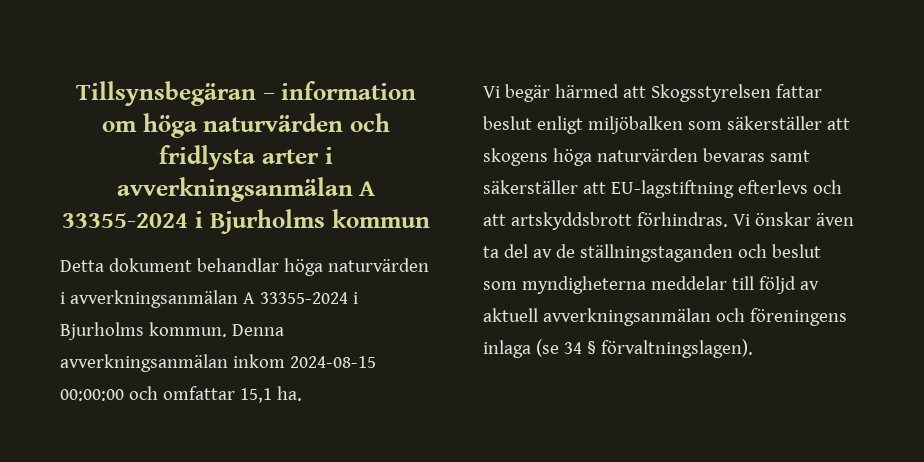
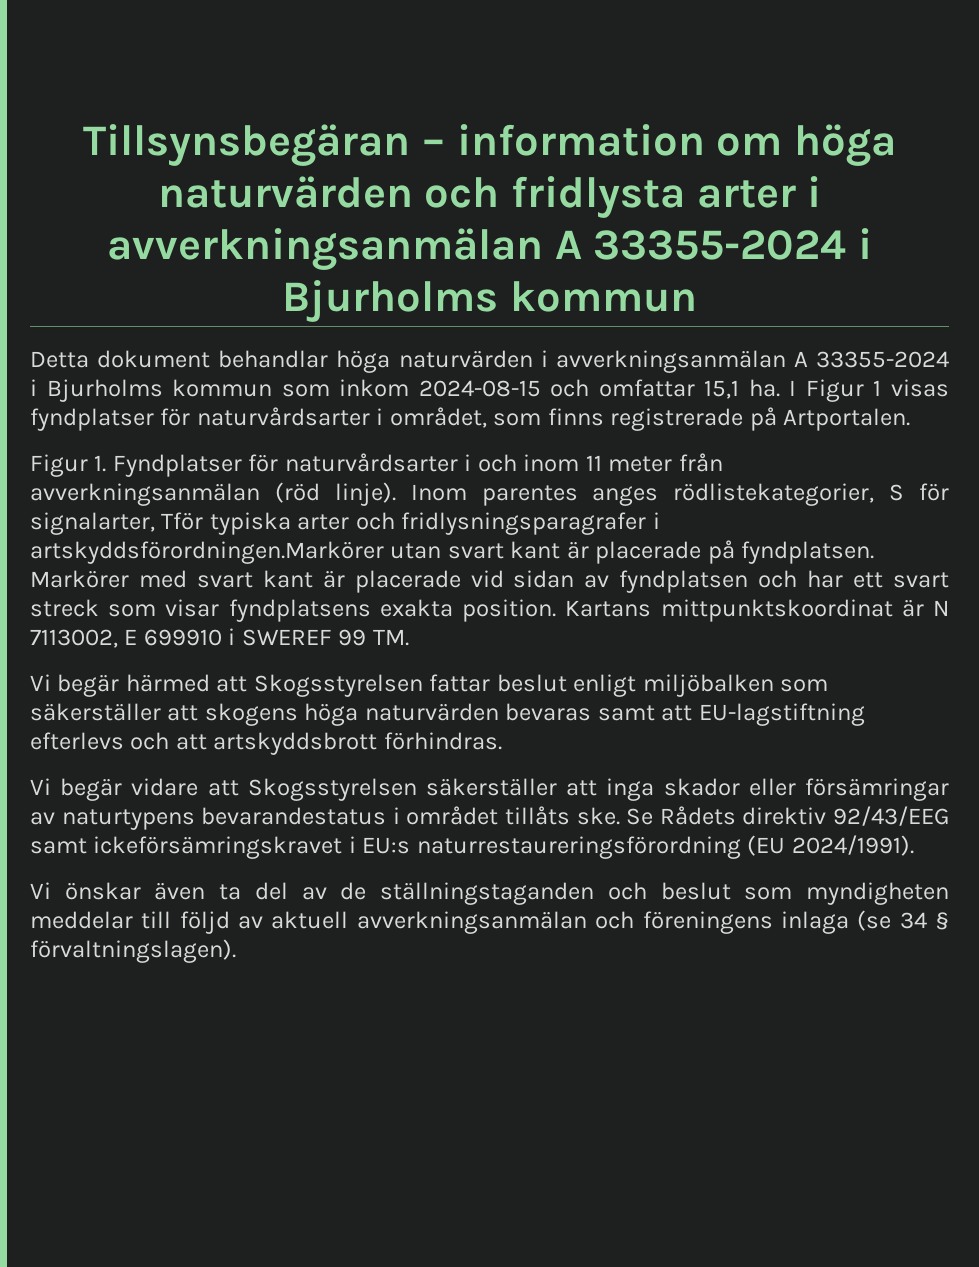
- Detta dokument behandlar höga naturvärden i avverkningsanmälan A 33355-2024 i Bjurholms kommun. Denna avverkningsanmälan inkom 2024-08-15 00:00:00 och omfattar 15,1 ha.
+ Detta dokument behandlar höga naturvärden i avverkningsanmälan A 33355-2024 i Bjurholms kommun som inkom 2024-08-15 och omfattar 15,1 ha. I Figur 1 visas fyndplatser för naturvårdsarter i området, som finns registrerade på Artportalen.
+ Figur 1. Fyndplatser för naturvårdsarter i och inom 11 meter från avverkningsanmälan (röd linje). Inom parentes anges rödlistekategorier, S för signalarter, Tför typiska arter och fridlysningsparagrafer i artskyddsförordningen.Markörer utan svart kant är placerade på fyndplatsen. Markörer med svart kant är placerade vid sidan av fyndplatsen och har ett svart streck som visar fyndplatsens exakta position. Kartans mittpunktskoordinat är N 7113002, E 699910 i SWEREF 99 TM.
- Vi begär härmed att Skogsstyrelsen fattar beslut enligt miljöbalken som säkerställer att skogens höga naturvärden bevaras samt säkerställer att EU-lagstiftning efterlevs och att artskyddsbrott förhindras. Vi önskar även ta del av de ställningstaganden och beslut som myndigheterna meddelar till följd av aktuell avverkningsanmälan och föreningens inlaga (se 34 § förvaltningslagen).
+ Vi begär härmed att Skogsstyrelsen fattar beslut enligt miljöbalken som säkerställer att skogens höga naturvärden bevaras samt att EU-lagstiftning efterlevs och att artskyddsbrott förhindras.
+ Vi begär vidare att Skogsstyrelsen säkerställer att inga skador eller försämringar av naturtypens bevarandestatus i området tillåts ske. Se Rådets direktiv 92/43/EEG samt ickeförsämringskravet i EU:s naturrestaureringsförordning (EU 2024/1991).
+ Vi önskar även ta del av de ställningstaganden och beslut som myndigheten meddelar till följd av aktuell avverkningsanmälan och föreningens inlaga (se 34 § förvaltningslagen).

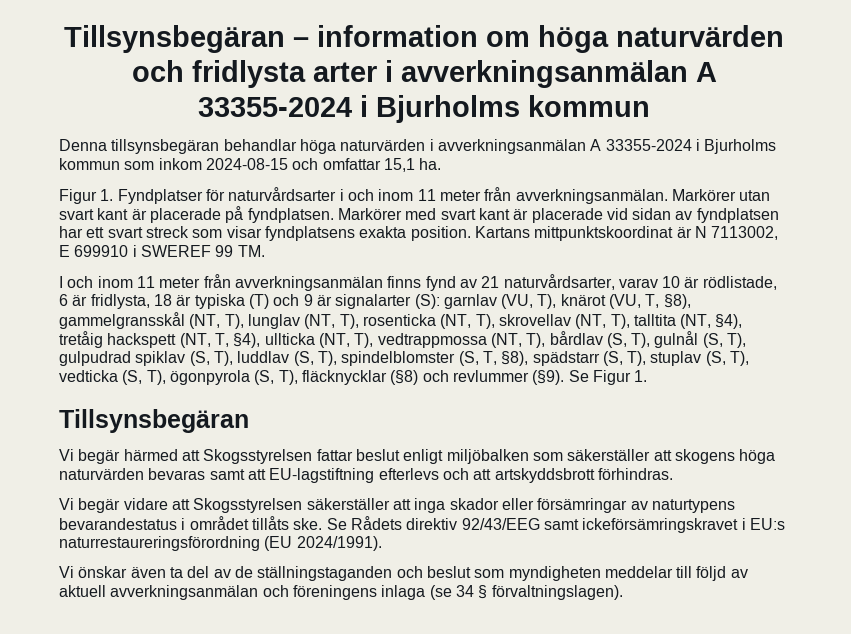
- Detta dokument behandlar höga naturvärden i avverkningsanmälan A 33355-2024 i Bjurholms kommun som inkom 2024-08-15 och omfattar 15,1 ha. I Figur 1 visas fyndplatser för naturvårdsarter i området, som finns registrerade på Artportalen.
+ Denna tillsynsbegäran behandlar höga naturvärden i avverkningsanmälan A 33355-2024 i Bjurholms kommun som inkom 2024-08-15 och omfattar 15,1 ha.
- Figur 1. Fyndplatser för naturvårdsarter i och inom 11 meter från avverkningsanmälan (röd linje). Inom parentes anges rödlistekategorier, S för signalarter, Tför typiska arter och fridlysningsparagrafer i artskyddsförordningen.Markörer utan svart kant är placerade på fyndplatsen.
+ Figur 1. Fyndplatser för naturvårdsarter i och inom 11 meter från avverkningsanmälan. Markörer utan svart kant är placerade på fyndplatsen.
- Markörer med svart kant är placerade vid sidan av fyndplatsen och har ett svart streck som visar fyndplatsens exakta position.
+ Markörer med svart kant är placerade vid sidan av fyndplatsen har ett svart streck som visar fyndplatsens exakta position.
+ I och inom 11 meter från avverkningsanmälan finns fynd av 21 naturvårdsarter, varav 10 är rödlistade, 6 är fridlysta, 18 är typiska (T) och 9 är signalarter (S): garnlav (VU, T), knärot (VU, T, §8), gammelgransskål (NT, T), lunglav (NT, T), rosenticka (NT, T), skrovellav (NT, T), talltita (NT, §4), tretåig hackspett (NT, T, §4), ullticka (NT, T), vedtrappmossa (NT, T), bårdlav (S, T), gulnål (S, T), gulpudrad spiklav (S, T), luddlav (S, T), spindelblomster (S, T, §8), spädstarr (S, T), stuplav (S, T), vedticka (S, T), ögonpyrola (S, T), fläcknycklar (§8) och revlummer (§9). Se Figur 1.
+ Tillsynsbegäran

